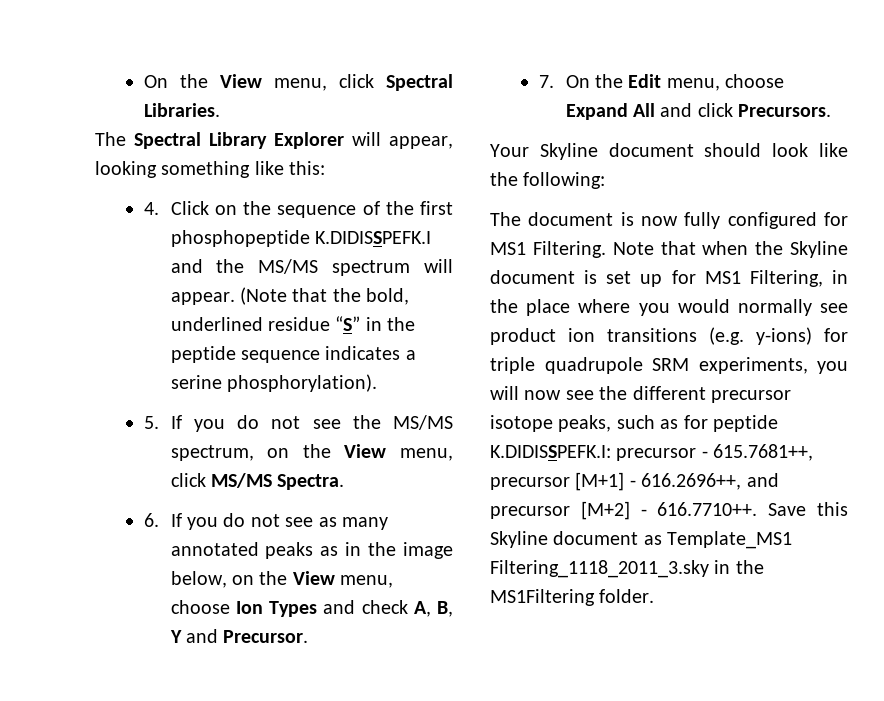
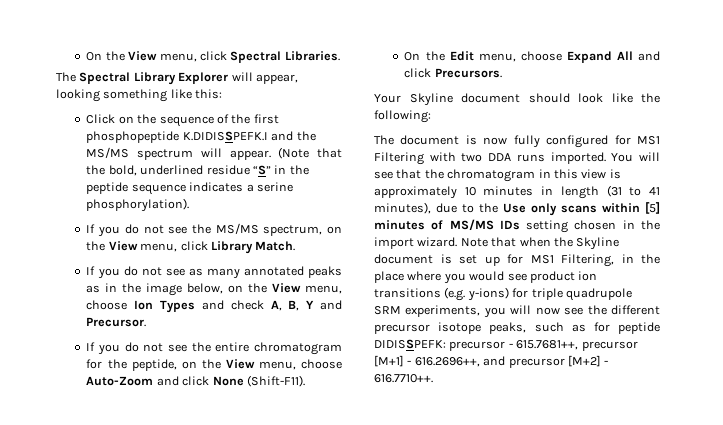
- 4. Click on the sequence of the first phosphopeptide K.DIDISSPEFK.I and the MS/MS spectrum will appear.
+ Click on the sequence of the first phosphopeptide K.DIDISSPEFK.I and the MS/MS spectrum will appear.
- 5. If you do not see the MS/MS spectrum, on the View menu, click MS/MS Spectra.
- 6. If you do not see as many annotated peaks as in the image below, on the View menu, choose Ion Types and check A, B, Y and Precursor.
+ If you do not see the MS/MS spectrum, on the View menu, click Library Match.
+ If you do not see as many annotated peaks as in the image below, on the View menu, choose Ion Types and check A, B, Y and Precursor.
- 7. On the Edit menu, choose Expand All and click Precursors.
+ If you do not see the entire chromatogram for the peptide, on the View menu, choose Auto-Zoom and click None (Shift-F11).
+ On the Edit menu, choose Expand All and click Precursors.
- The document is now fully configured for MS1 Filtering.
+ The document is now fully configured for MS1 Filtering with two DDA runs imported. You will see that the chromatogram in this view is approximately 10 minutes in length (31 to 41 minutes), due to the Use only scans within [5] minutes of MS/MS IDs setting chosen in the import wizard.
- Note that when the Skyline document is set up for MS1 Filtering, in the place where you would normally see product ion transitions (e.g. y-ions) for triple quadrupole SRM experiments, you will now see the different precursor isotope peaks, such as for peptide K.DIDISSPEFK.I: precursor - 615.7681++, precursor [M+1] - 616.2696++, and precursor [M+2] - 616.7710++. Save this Skyline document as Template_MS1 Filtering_1118_2011_3.sky in the MS1Filtering folder.
+ Note that when the Skyline document is set up for MS1 Filtering, in the place where you would see product ion transitions (e.g. y-ions) for triple quadrupole SRM experiments, you will now see the different precursor isotope peaks, such as for peptide DIDISSPEFK: precursor - 615.7681++, precursor [M+1] - 616.2696++, and precursor [M+2] - 616.7710++.

